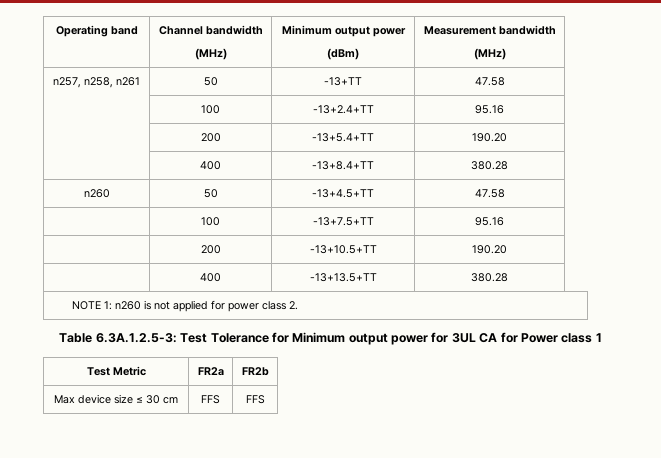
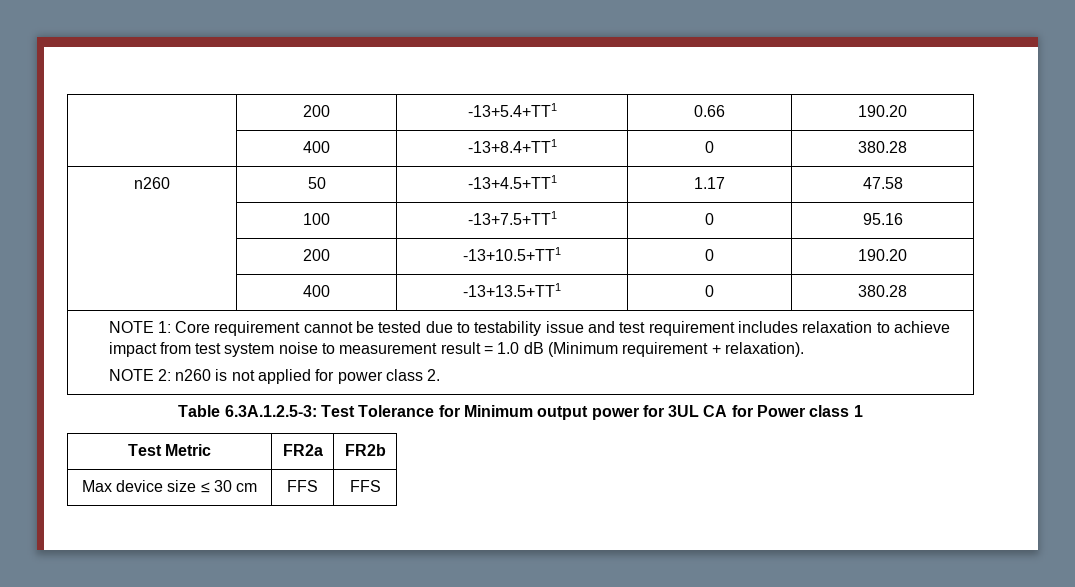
- Operating band | Channel bandwidth
- (MHz) | Minimum output power
- (dBm) | Measurement bandwidth
- (MHz)
- n257, n258, n261 | 50 | -13+TT | 47.58
- | 100 | -13+2.4+TT | 95.16
- | 200 | -13+5.4+TT | 190.20
- | 400 | -13+8.4+TT | 380.28
+ | 200 | -13+5.4+TT1 | 0.66 | 190.20
+ | 400 | -13+8.4+TT1 | 0 | 380.28
- n260 | 50 | -13+4.5+TT | 47.58
- | 100 | -13+7.5+TT | 95.16
- | 200 | -13+10.5+TT | 190.20
- | 400 | -13+13.5+TT | 380.28
+ n260 | 50 | -13+4.5+TT1 | 1.17 | 47.58
+ | 100 | -13+7.5+TT1 | 0 | 95.16
+ | 200 | -13+10.5+TT1 | 0 | 190.20
+ | 400 | -13+13.5+TT1 | 0 | 380.28
- NOTE 1: n260 is not applied for power class 2.
+ NOTE 1: Core requirement cannot be tested due to testability issue and test requirement includes relaxation to achieve impact from test system noise to measurement result = 1.0 dB (Minimum requirement + relaxation).
+ NOTE 2: n260 is not applied for power class 2.

